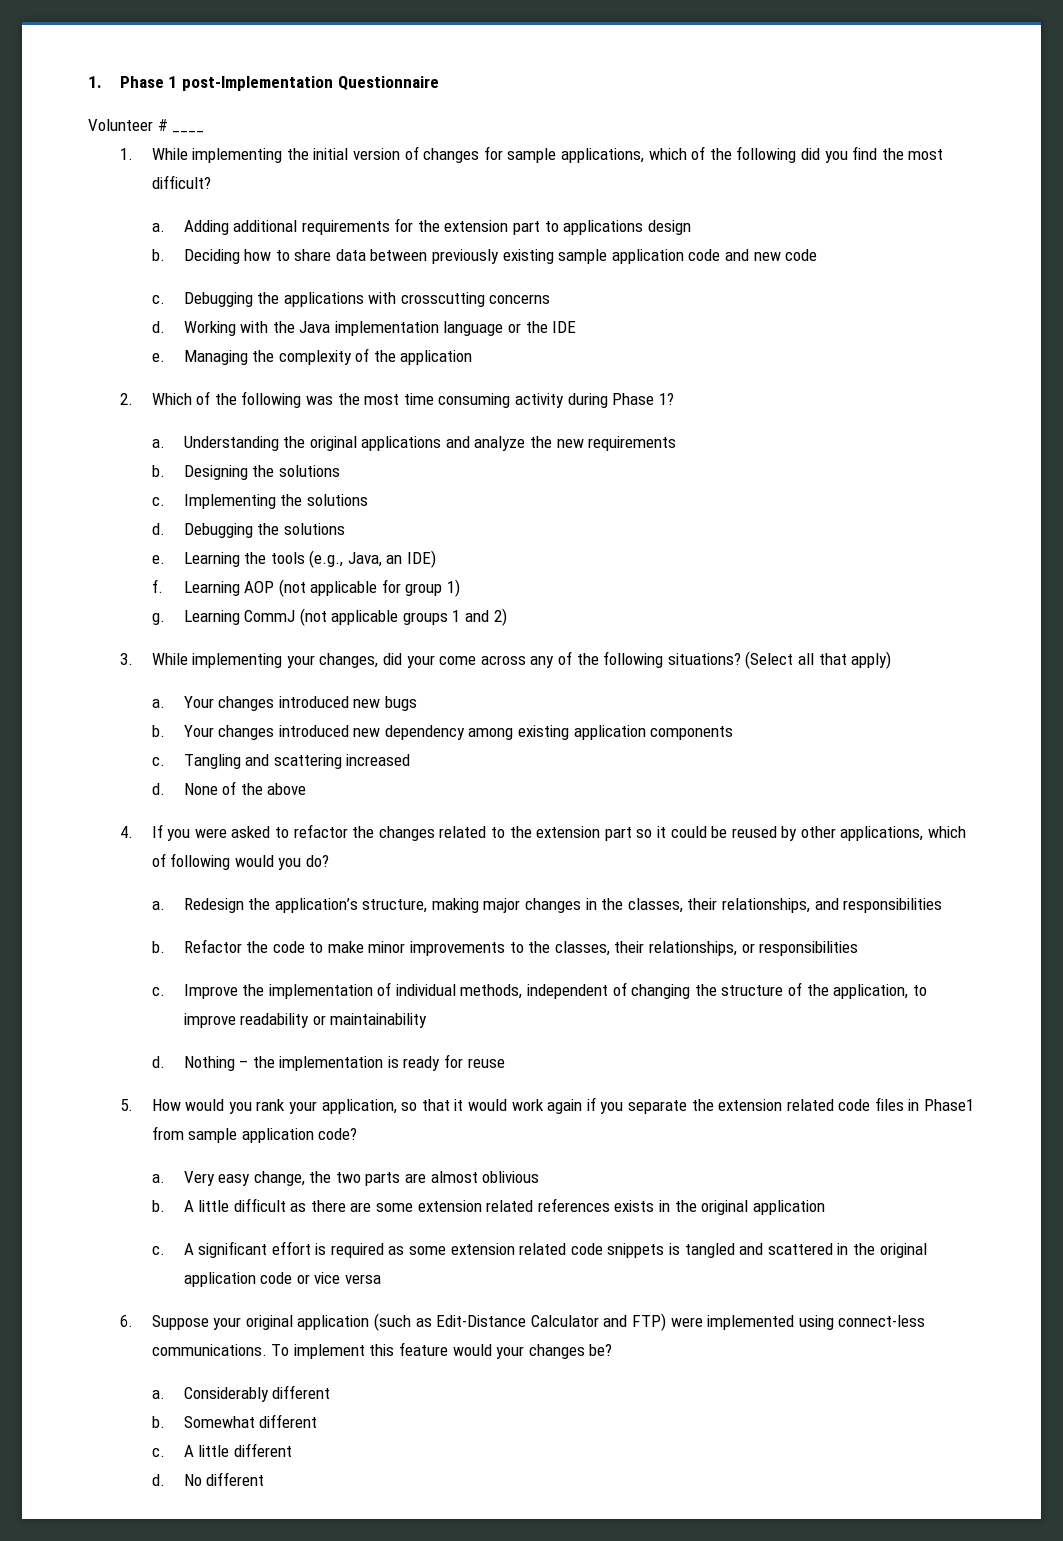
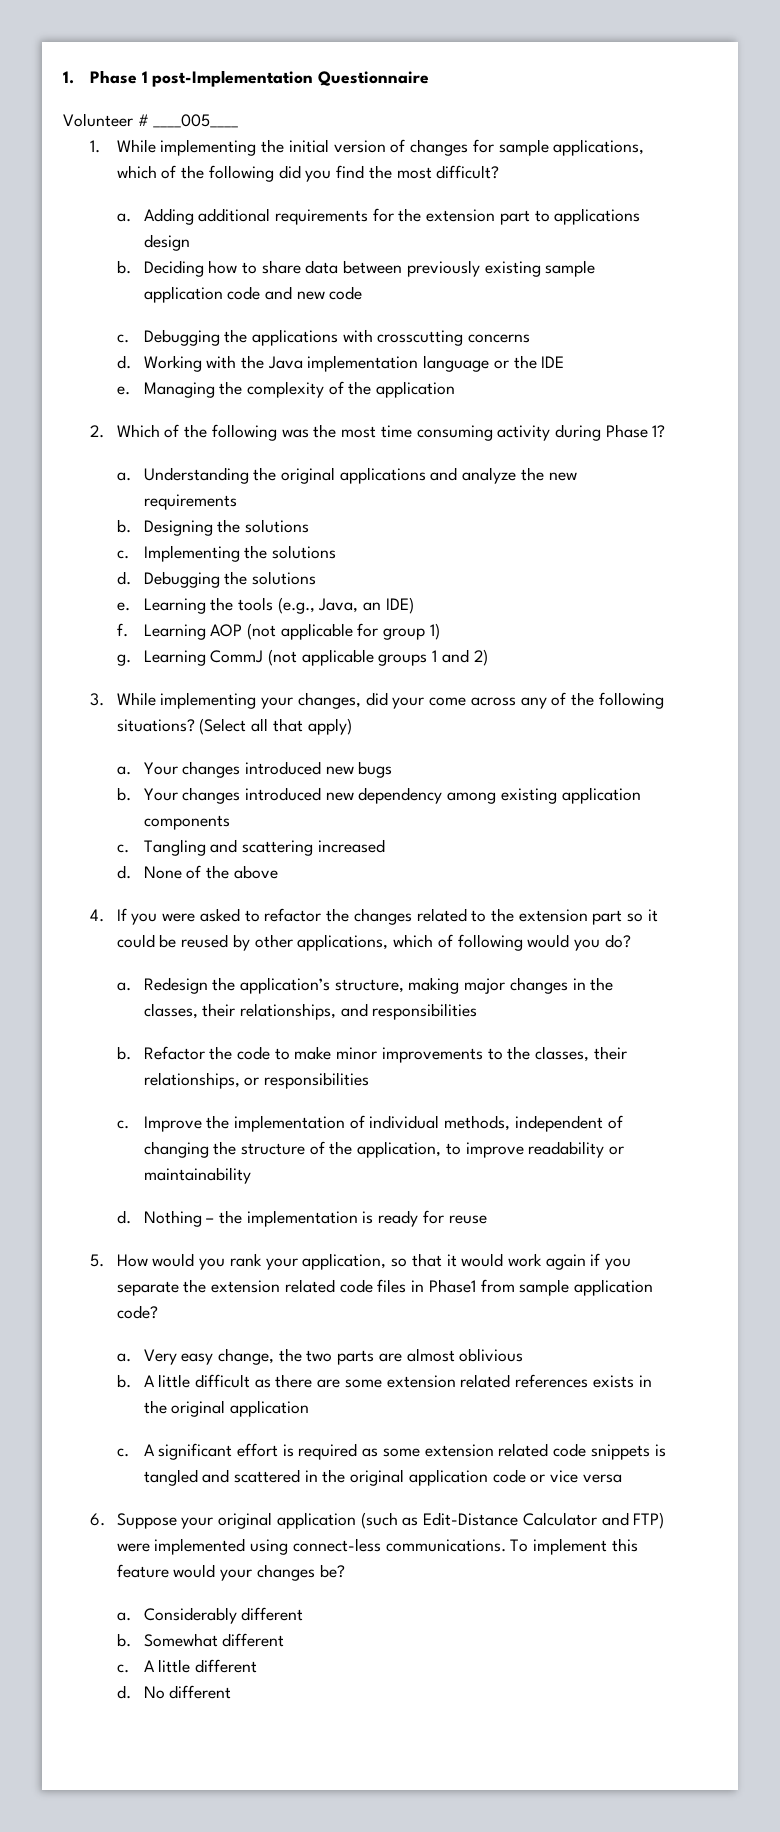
- Volunteer # ____
+ Volunteer # ____005____

